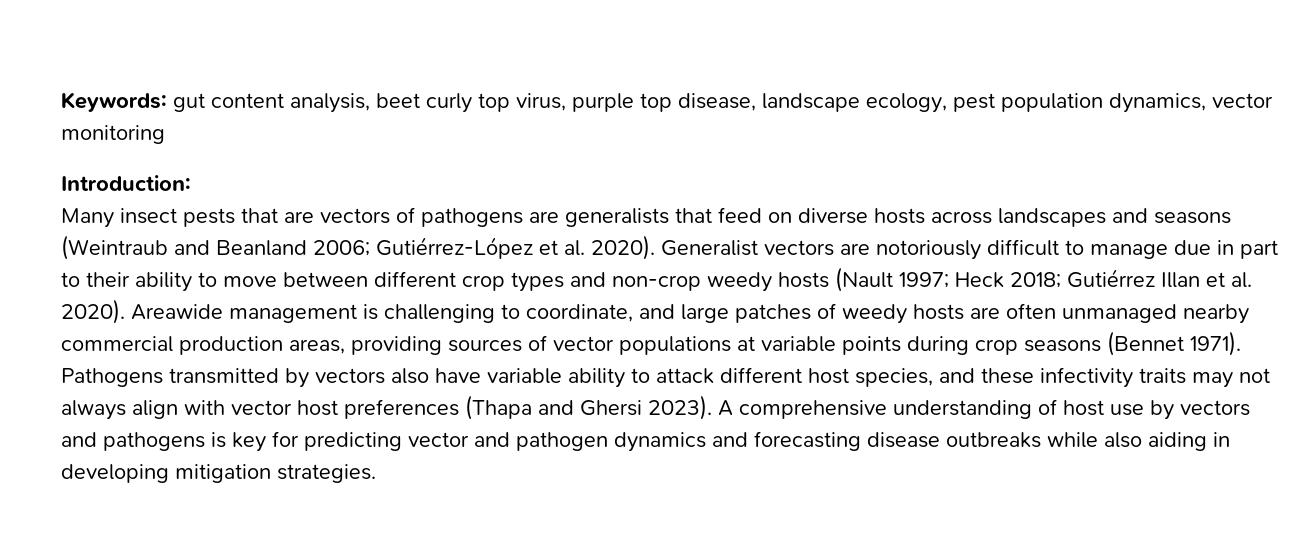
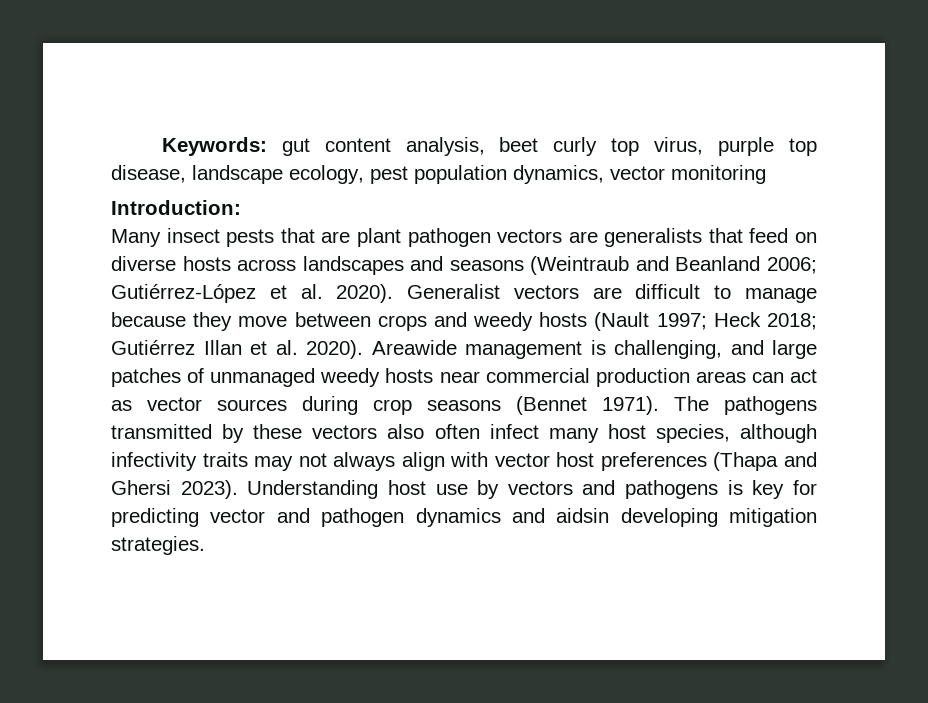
- Many insect pests that are vectors of pathogens are generalists that feed on diverse hosts across landscapes and seasons (Weintraub and Beanland 2006; Gutiérrez-López et al. 2020).
+ Many insect pests that are plant pathogen vectors are generalists that feed on diverse hosts across landscapes and seasons (Weintraub and Beanland 2006; Gutiérrez-López et al. 2020).
- Generalist vectors are notoriously difficult to manage due in part to their ability to move between different crop types and non-crop weedy hosts (Nault 1997; Heck 2018; Gutiérrez Illan et al. 2020).
+ Generalist vectors are difficult to manage because they move between crops and weedy hosts (Nault 1997; Heck 2018; Gutiérrez Illan et al. 2020).
- Areawide management is challenging to coordinate, and large patches of weedy hosts are often unmanaged nearby commercial production areas, providing sources of vector populations at variable points during crop seasons (Bennet 1971).
+ Areawide management is challenging, and large patches of unmanaged weedy hosts near commercial production areas can act as vector sources during crop seasons (Bennet 1971).
- Pathogens transmitted by vectors also have variable ability to attack different host species, and these infectivity traits may not always align with vector host preferences (Thapa and Ghersi 2023).
+ The pathogens transmitted by these vectors also often infect many host species, although infectivity traits may not always align with vector host preferences (Thapa and Ghersi 2023).
- A comprehensive understanding of host use by vectors and pathogens is key for predicting vector and pathogen dynamics and forecasting disease outbreaks while also aiding in developing mitigation strategies.
+ Understanding host use by vectors and pathogens is key for predicting vector and pathogen dynamics and aidsin developing mitigation strategies.

